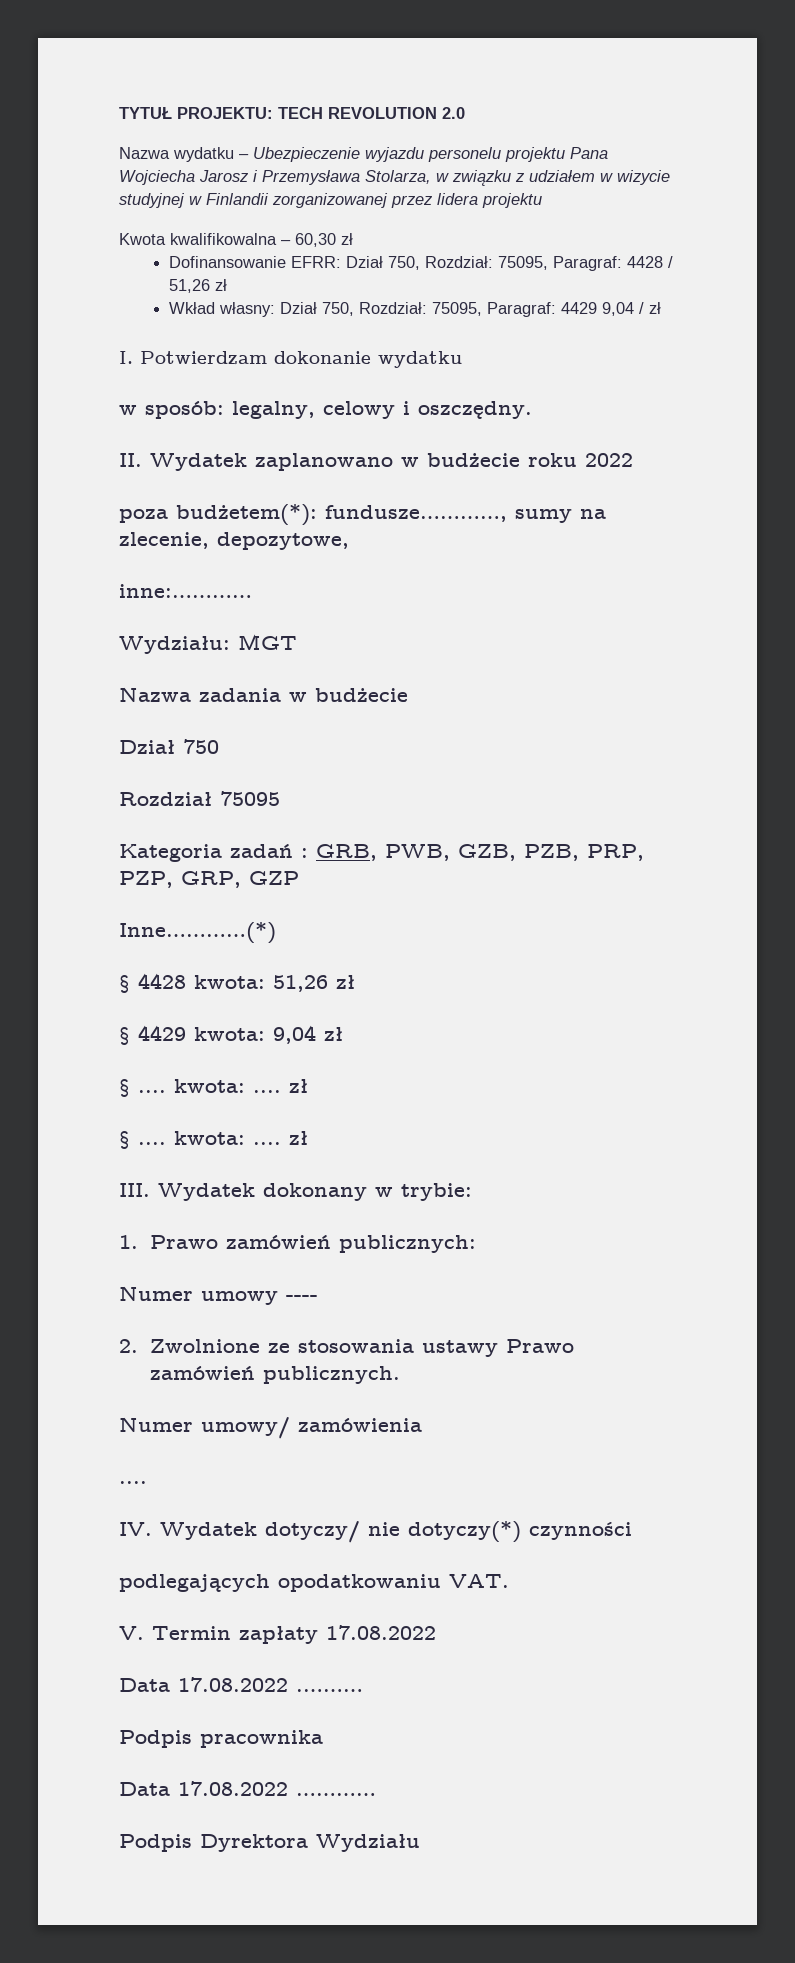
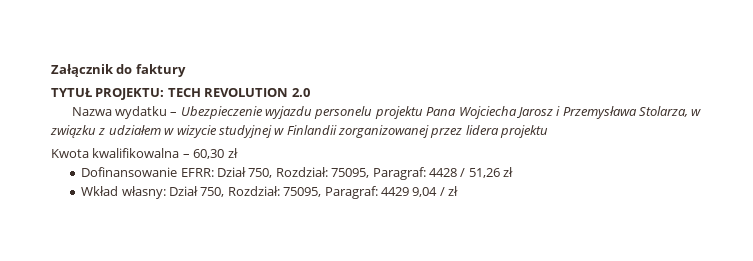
+ Załącznik do faktury
- I. Potwierdzam dokonanie wydatku
- w sposób: legalny, celowy i oszczędny.
- II. Wydatek zaplanowano w budżecie roku 2022
- poza budżetem(*): fundusze…………, sumy na zlecenie, depozytowe,
- inne:…………
- Wydziału: MGT
- Nazwa zadania w budżecie
- Dział 750
- Rozdział 75095
- Kategoria zadań : GRB, PWB, GZB, PZB, PRP, PZP, GRP, GZP
- Inne…………(*)
- § 4428 kwota: 51,26 zł
- § 4429 kwota: 9,04 zł
- § .... kwota: .... zł
- § .... kwota: .... zł
- III. Wydatek dokonany w trybie:
- 1. Prawo zamówień publicznych:
- Numer umowy ----
- 2. Zwolnione ze stosowania ustawy Prawo zamówień publicznych.
- Numer umowy/ zamówienia
- ....
- IV. Wydatek dotyczy/ nie dotyczy(*) czynności
- podlegających opodatkowaniu VAT.
- V. Termin zapłaty 17.08.2022
- Data 17.08.2022 .………
- Podpis pracownika
- Data 17.08.2022 …………
- Podpis Dyrektora Wydziału

